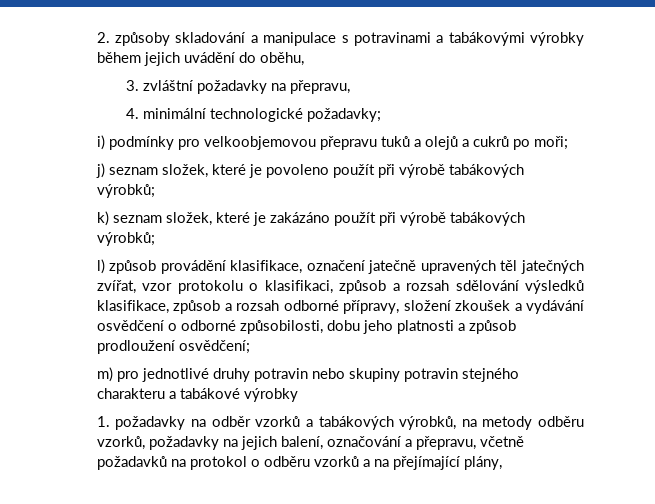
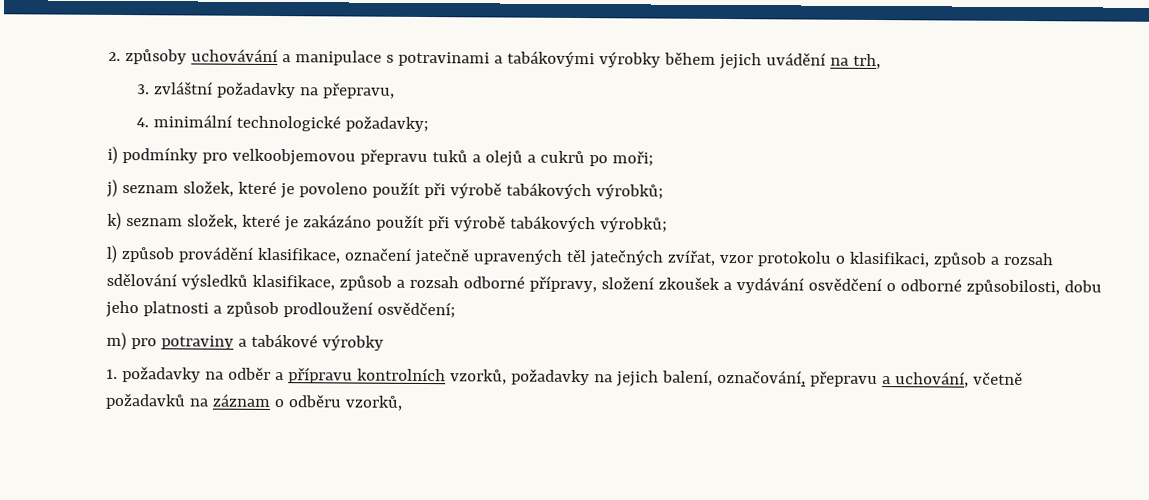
- 2. způsoby skladování a manipulace s potravinami a tabákovými výrobky během jejich uvádění do oběhu,
+ 2. způsoby uchovávání a manipulace s potravinami a tabákovými výrobky během jejich uvádění na trh,
- m) pro jednotlivé druhy potravin nebo skupiny potravin stejného charakteru a tabákové výrobky
+ m) pro potraviny a tabákové výrobky
- 1. požadavky na odběr vzorků a tabákových výrobků, na metody odběru vzorků, požadavky na jejich balení, označování a přepravu, včetně požadavků na protokol o odběru vzorků a na přejímající plány,
+ 1. požadavky na odběr a přípravu kontrolních vzorků, požadavky na jejich balení, označování, přepravu a uchování, včetně požadavků na záznam o odběru vzorků,

